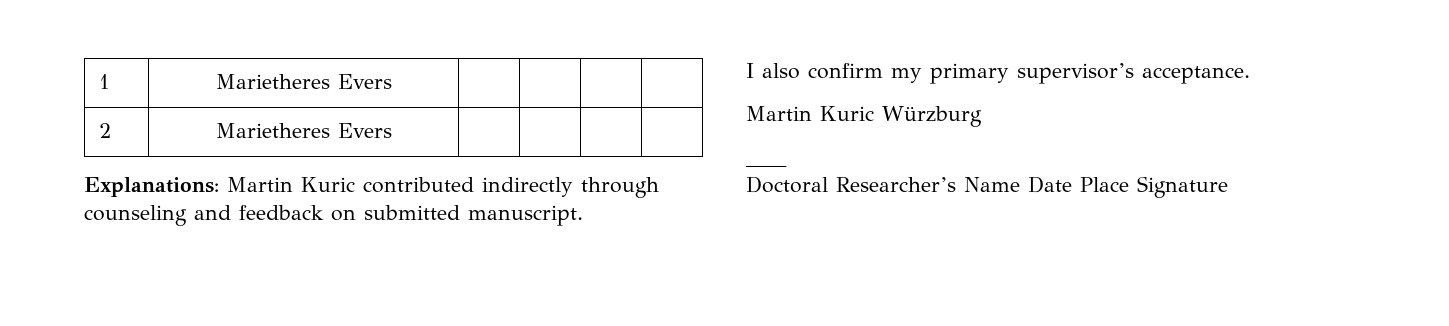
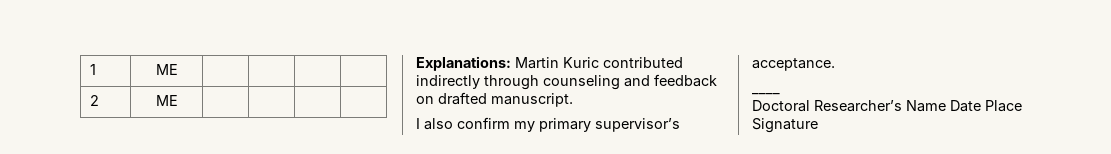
- 1 | Marietheres Evers | | | |
+ 1 | ME | | | |
- 2 | Marietheres Evers | | | |
+ 2 | ME | | | |
- Explanations: Martin Kuric contributed indirectly through counseling and feedback on submitted manuscript.
+ Explanations: Martin Kuric contributed indirectly through counseling and feedback on drafted manuscript.
- Martin Kuric Würzburg

